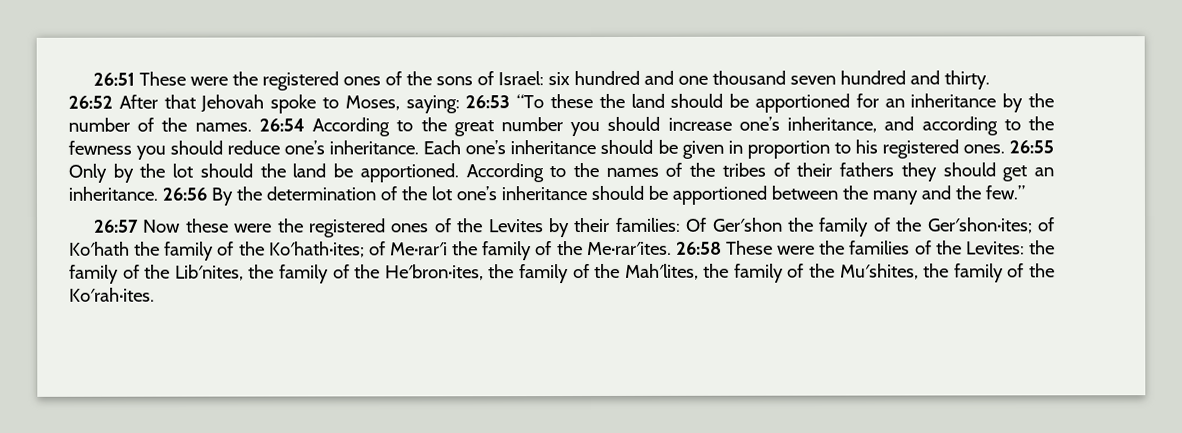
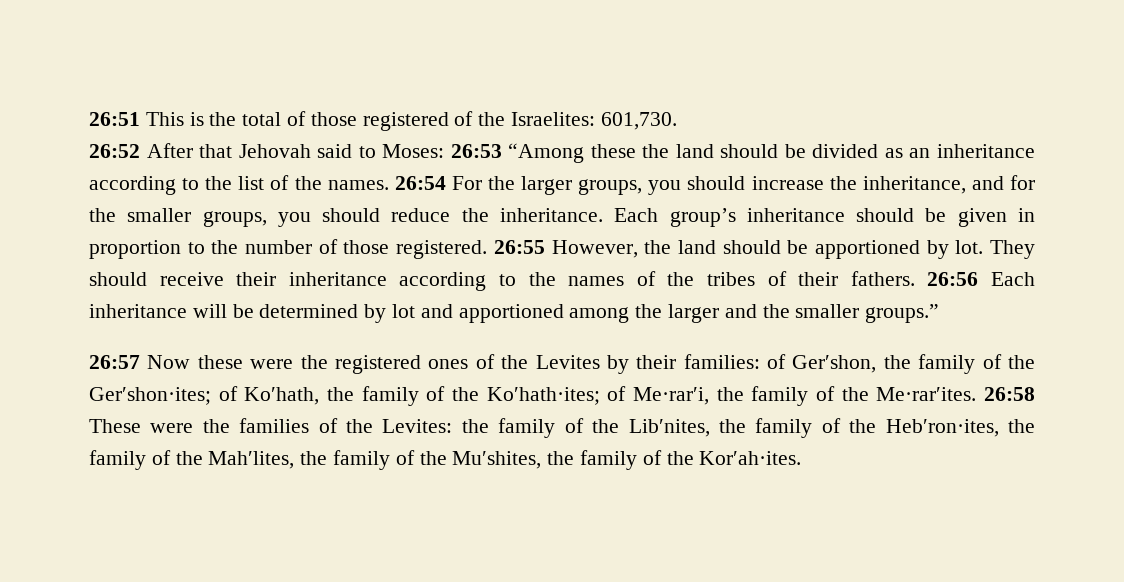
- 26:51 These were the registered ones of the sons of Israel: six hundred and one thousand seven hundred and thirty.
- 26:52 After that Jehovah spoke to Moses, saying: 26:53 “To these the land should be apportioned for an inheritance by the number of the names. 26:54 According to the great number you should increase one’s inheritance, and according to the fewness you should reduce one’s inheritance.
+ 26:51 This is the total of those registered of the Israelites: 601,730.
+ 26:52 After that Jehovah said to Moses: 26:53 “Among these the land should be divided as an inheritance according to the list of the names. 26:54 For the larger groups, you should increase the inheritance, and for the smaller groups, you should reduce the inheritance.
- Each one’s inheritance should be given in proportion to his registered ones. 26:55 Only by the lot should the land be apportioned. According to the names of the tribes of their fathers they should get an inheritance. 26:56 By the determination of the lot one’s inheritance should be apportioned between the many and the few.”
+ Each group’s inheritance should be given in proportion to the number of those registered. 26:55 However, the land should be apportioned by lot. They should receive their inheritance according to the names of the tribes of their fathers. 26:56 Each inheritance will be determined by lot and apportioned among the larger and the smaller groups.”
- 26:57 Now these were the registered ones of the Levites by their families: Of Ger′shon the family of the Ger′shon·ites; of Ko′hath the family of the Ko′hath·ites; of Me·rar′i the family of the Me·rar′ites.
+ 26:57 Now these were the registered ones of the Levites by their families: of Ger′shon, the family of the Ger′shon·ites; of Ko′hath, the family of the Ko′hath·ites; of Me·rar′i, the family of the Me·rar′ites.
- 26:58 These were the families of the Levites: the family of the Lib′nites, the family of the He′bron·ites, the family of the Mah′lites, the family of the Mu′shites, the family of the Ko′rah·ites.
+ 26:58 These were the families of the Levites: the family of the Lib′nites, the family of the Heb′ron·ites, the family of the Mah′lites, the family of the Mu′shites, the family of the Kor′ah·ites.

